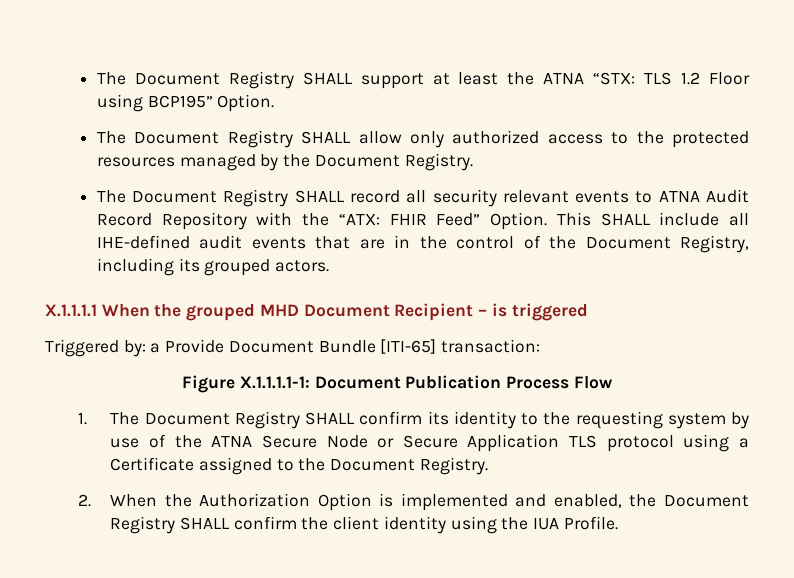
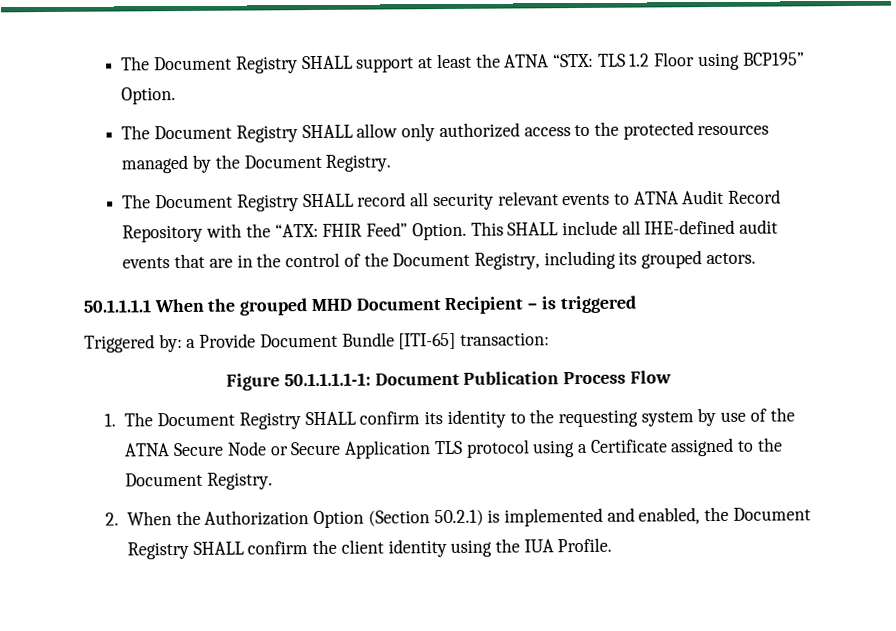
- X.1.1.1.1 When the grouped MHD Document Recipient – is triggered
+ 50.1.1.1.1 When the grouped MHD Document Recipient – is triggered
- Figure X.1.1.1.1-1: Document Publication Process Flow
+ Figure 50.1.1.1.1-1: Document Publication Process Flow
- 2. When the Authorization Option is implemented and enabled, the Document Registry SHALL confirm the client identity using the IUA Profile.
+ 2. When the Authorization Option (Section 50.2.1) is implemented and enabled, the Document Registry SHALL confirm the client identity using the IUA Profile.

